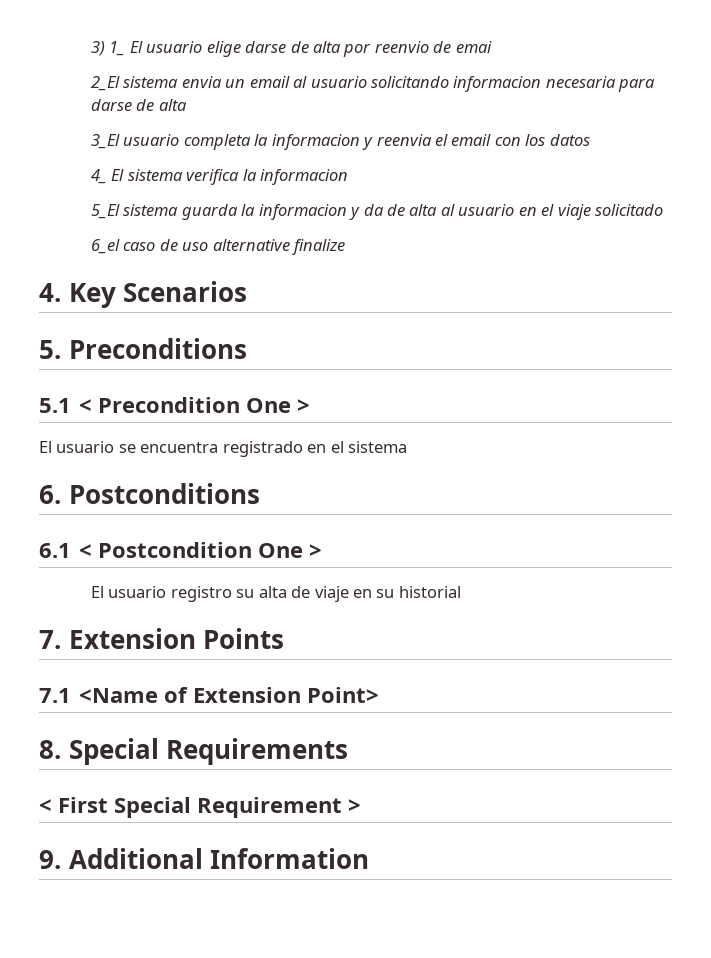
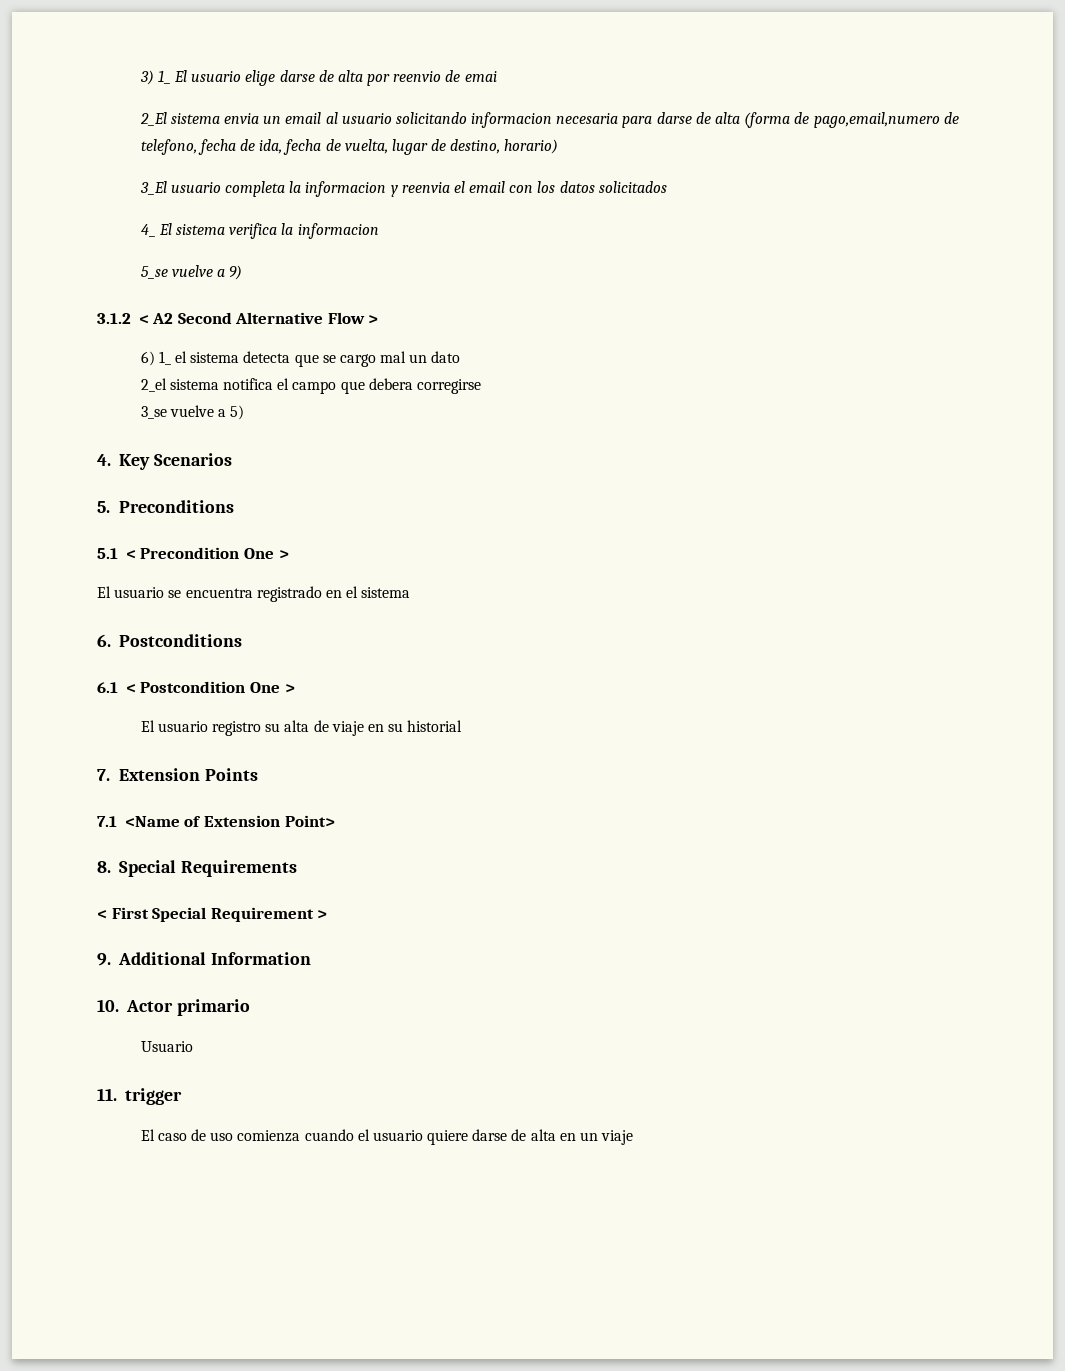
- 2_El sistema envia un email al usuario solicitando informacion necesaria para darse de alta
+ 2_El sistema envia un email al usuario solicitando informacion necesaria para darse de alta (forma de pago,email,numero de telefono, fecha de ida, fecha de vuelta, lugar de destino, horario)
- 3_El usuario completa la informacion y reenvia el email con los datos
+ 3_El usuario completa la informacion y reenvia el email con los datos solicitados
- 5_El sistema guarda la informacion y da de alta al usuario en el viaje solicitado
- 6_el caso de uso alternative finalize
+ 5_se vuelve a 9)
+ 3.1.2 < A2 Second Alternative Flow >
+ 6) 1_ el sistema detecta que se cargo mal un dato
+ 2_el sistema notifica el campo que debera corregirse
+ 3_se vuelve a 5)
+ 10. Actor primario
+ Usuario
+ 11. trigger
+ El caso de uso comienza cuando el usuario quiere darse de alta en un viaje

